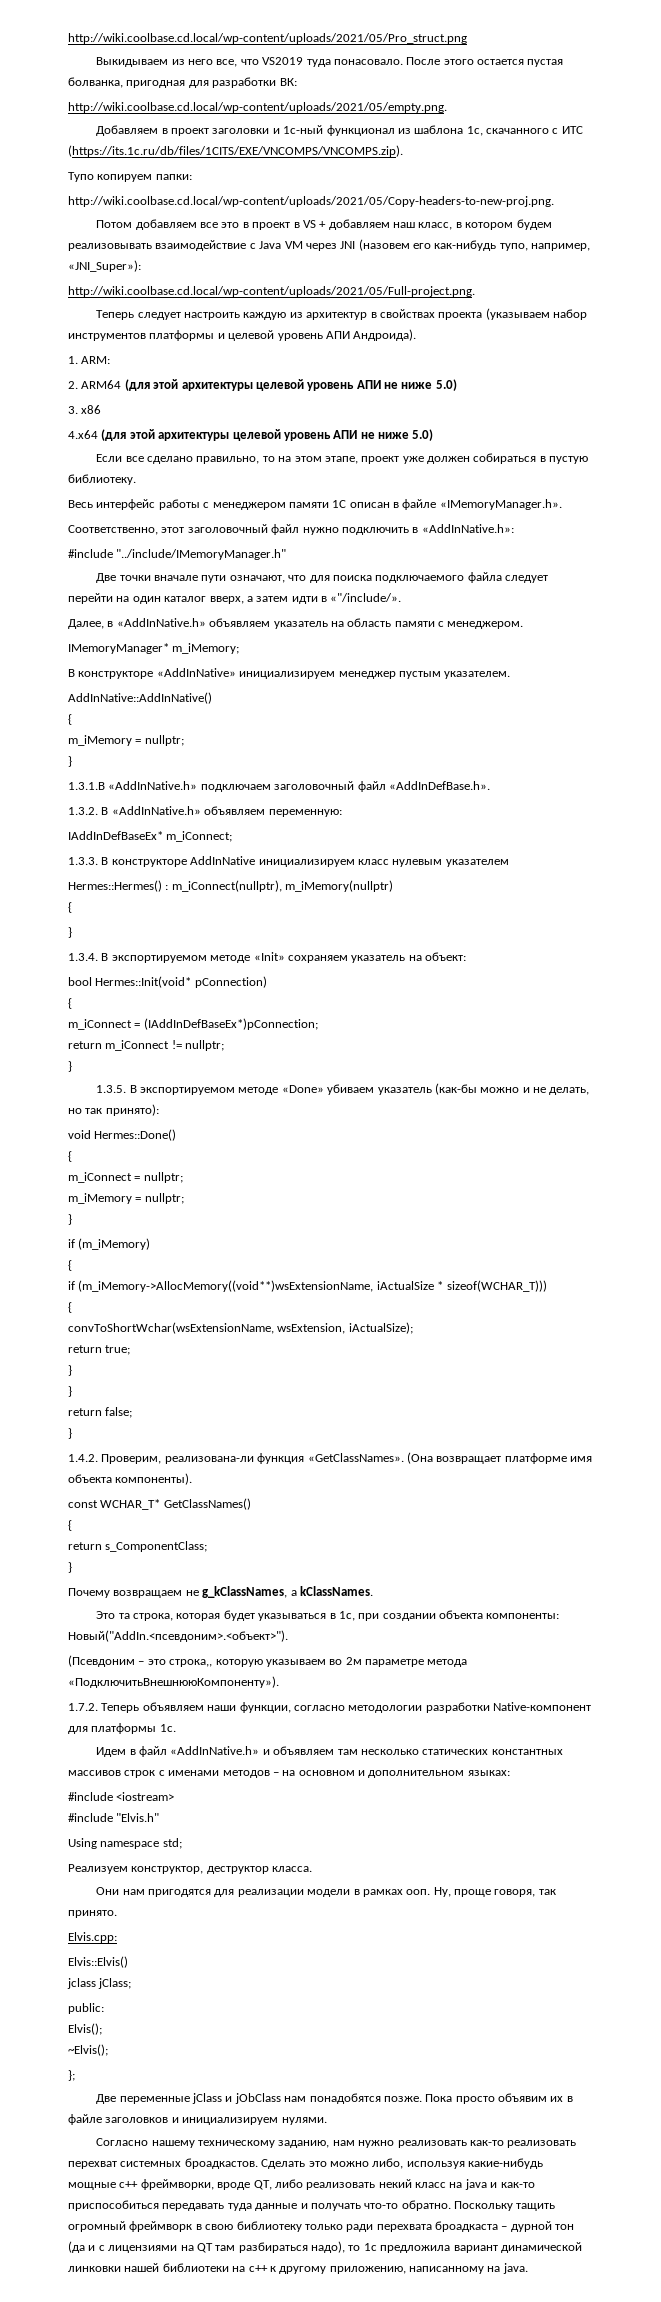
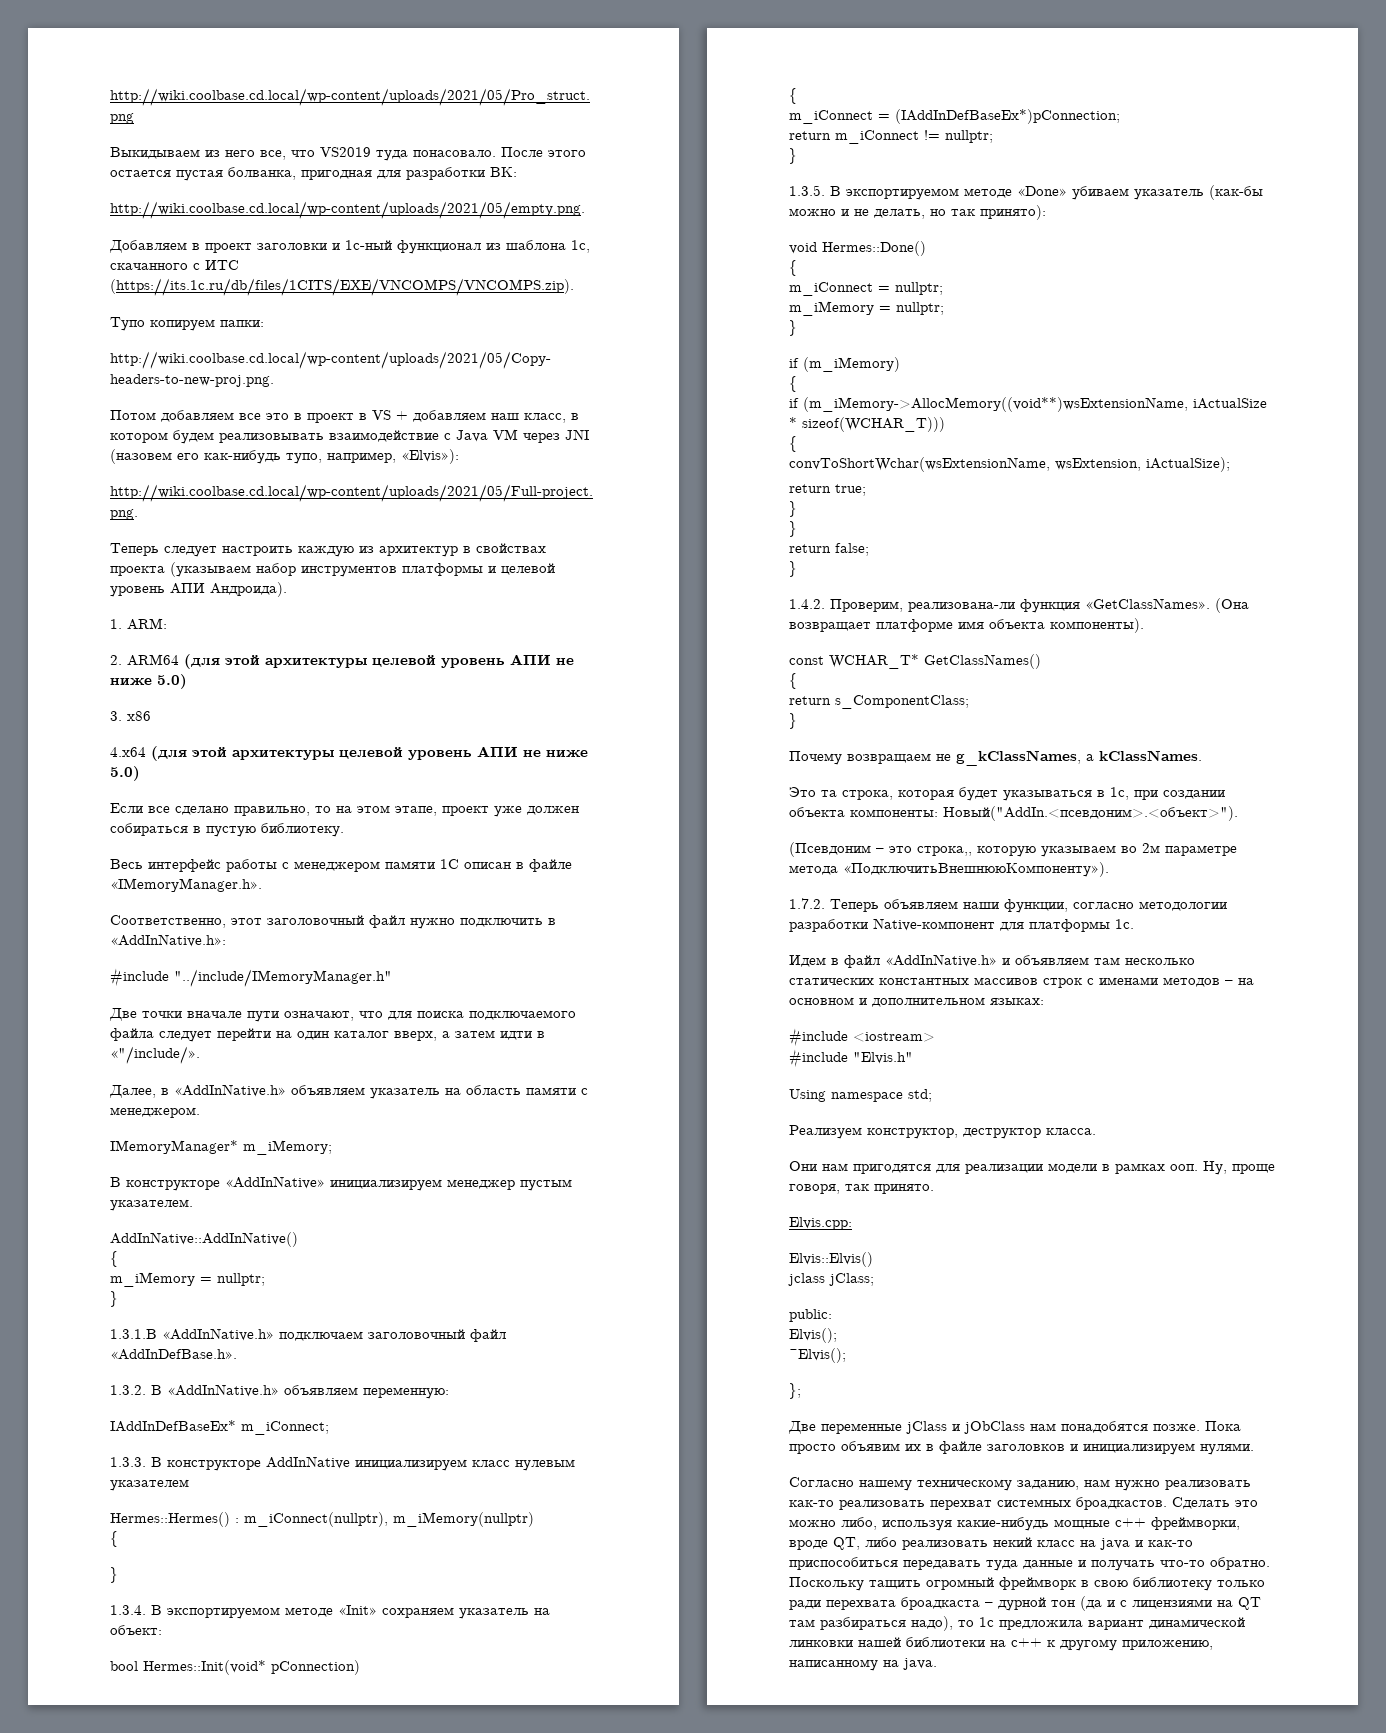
- Потом добавляем все это в проект в VS + добавляем наш класс, в котором будем реализовывать взаимодействие с Java VM через JNI (назовем его как-нибудь тупо, например, «JNI_Super»):
+ Потом добавляем все это в проект в VS + добавляем наш класс, в котором будем реализовывать взаимодействие с Java VM через JNI (назовем его как-нибудь тупо, например, «Elvis»):

